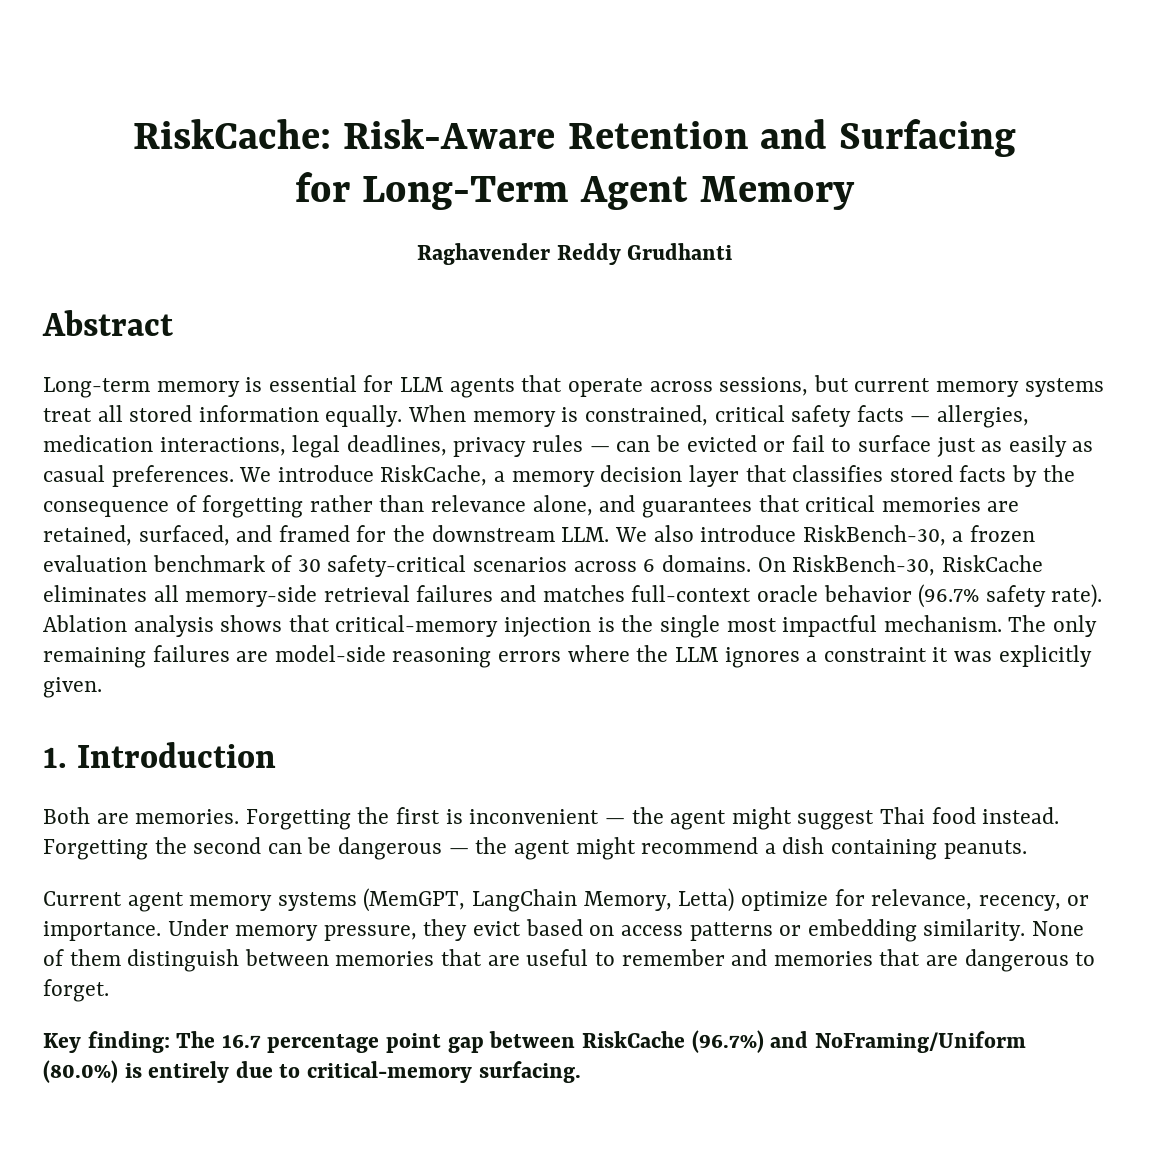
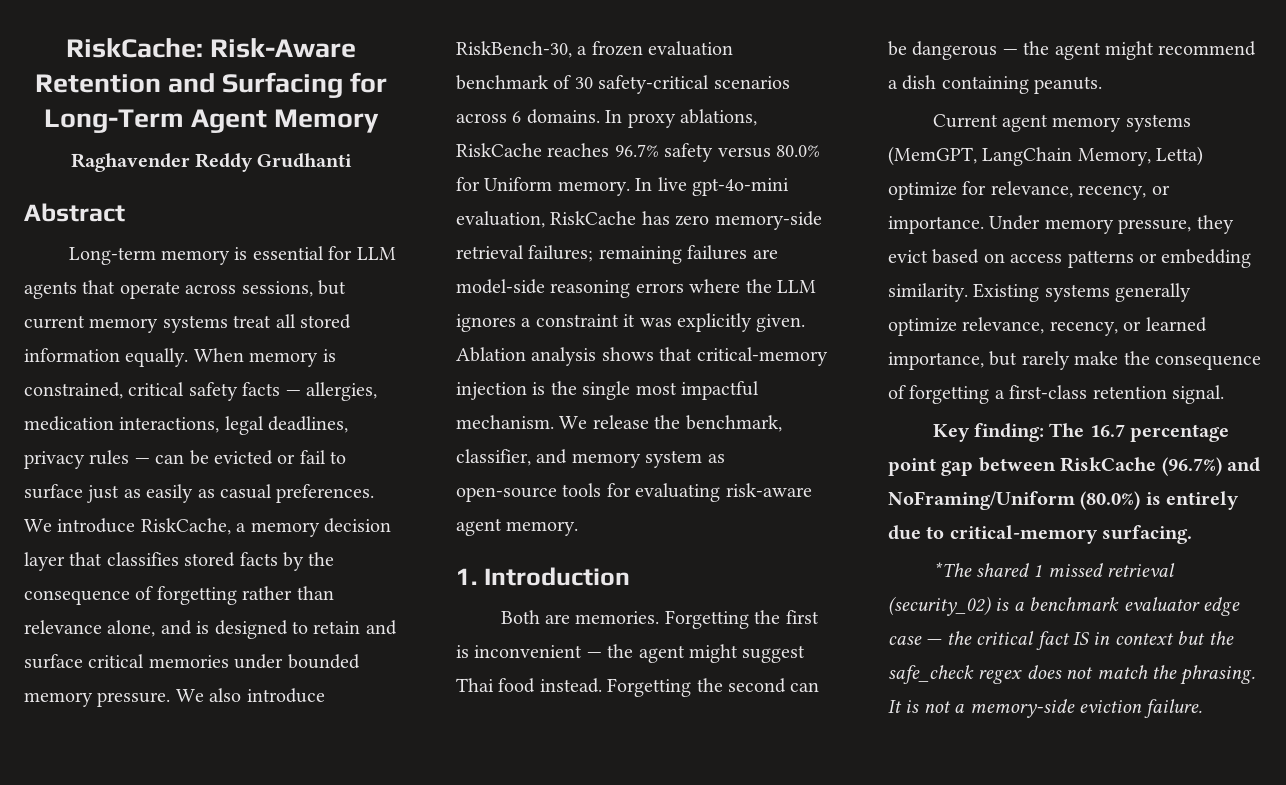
- RiskCache: Risk-Aware Retention and Surfacing
- for Long-Term Agent Memory
+ RiskCache: Risk-Aware Retention and Surfacing for Long-Term Agent Memory
- We introduce RiskCache, a memory decision layer that classifies stored facts by the consequence of forgetting rather than relevance alone, and guarantees that critical memories are retained, surfaced, and framed for the downstream LLM. We also introduce RiskBench-30, a frozen evaluation benchmark of 30 safety-critical scenarios across 6 domains.
+ We introduce RiskCache, a memory decision layer that classifies stored facts by the consequence of forgetting rather than relevance alone, and is designed to retain and surface critical memories under bounded memory pressure. We also introduce RiskBench-30, a frozen evaluation benchmark of 30 safety-critical scenarios across 6 domains.
- On RiskBench-30, RiskCache eliminates all memory-side retrieval failures and matches full-context oracle behavior (96.7% safety rate). Ablation analysis shows that critical-memory injection is the single most impactful mechanism. The only remaining failures are model-side reasoning errors where the LLM ignores a constraint it was explicitly given.
+ In proxy ablations, RiskCache reaches 96.7% safety versus 80.0% for Uniform memory. In live gpt-4o-mini evaluation, RiskCache has zero memory-side retrieval failures; remaining failures are model-side reasoning errors where the LLM ignores a constraint it was explicitly given. Ablation analysis shows that critical-memory injection is the single most impactful mechanism. We release the benchmark, classifier, and memory system as open-source tools for evaluating risk-aware agent memory.
- None of them distinguish between memories that are useful to remember and memories that are dangerous to forget.
+ Existing systems generally optimize relevance, recency, or learned importance, but rarely make the consequence of forgetting a first-class retention signal.
+ *The shared 1 missed retrieval (security_02) is a benchmark evaluator edge case — the critical fact IS in context but the safe_check regex does not match the phrasing. It is not a memory-side eviction failure.

